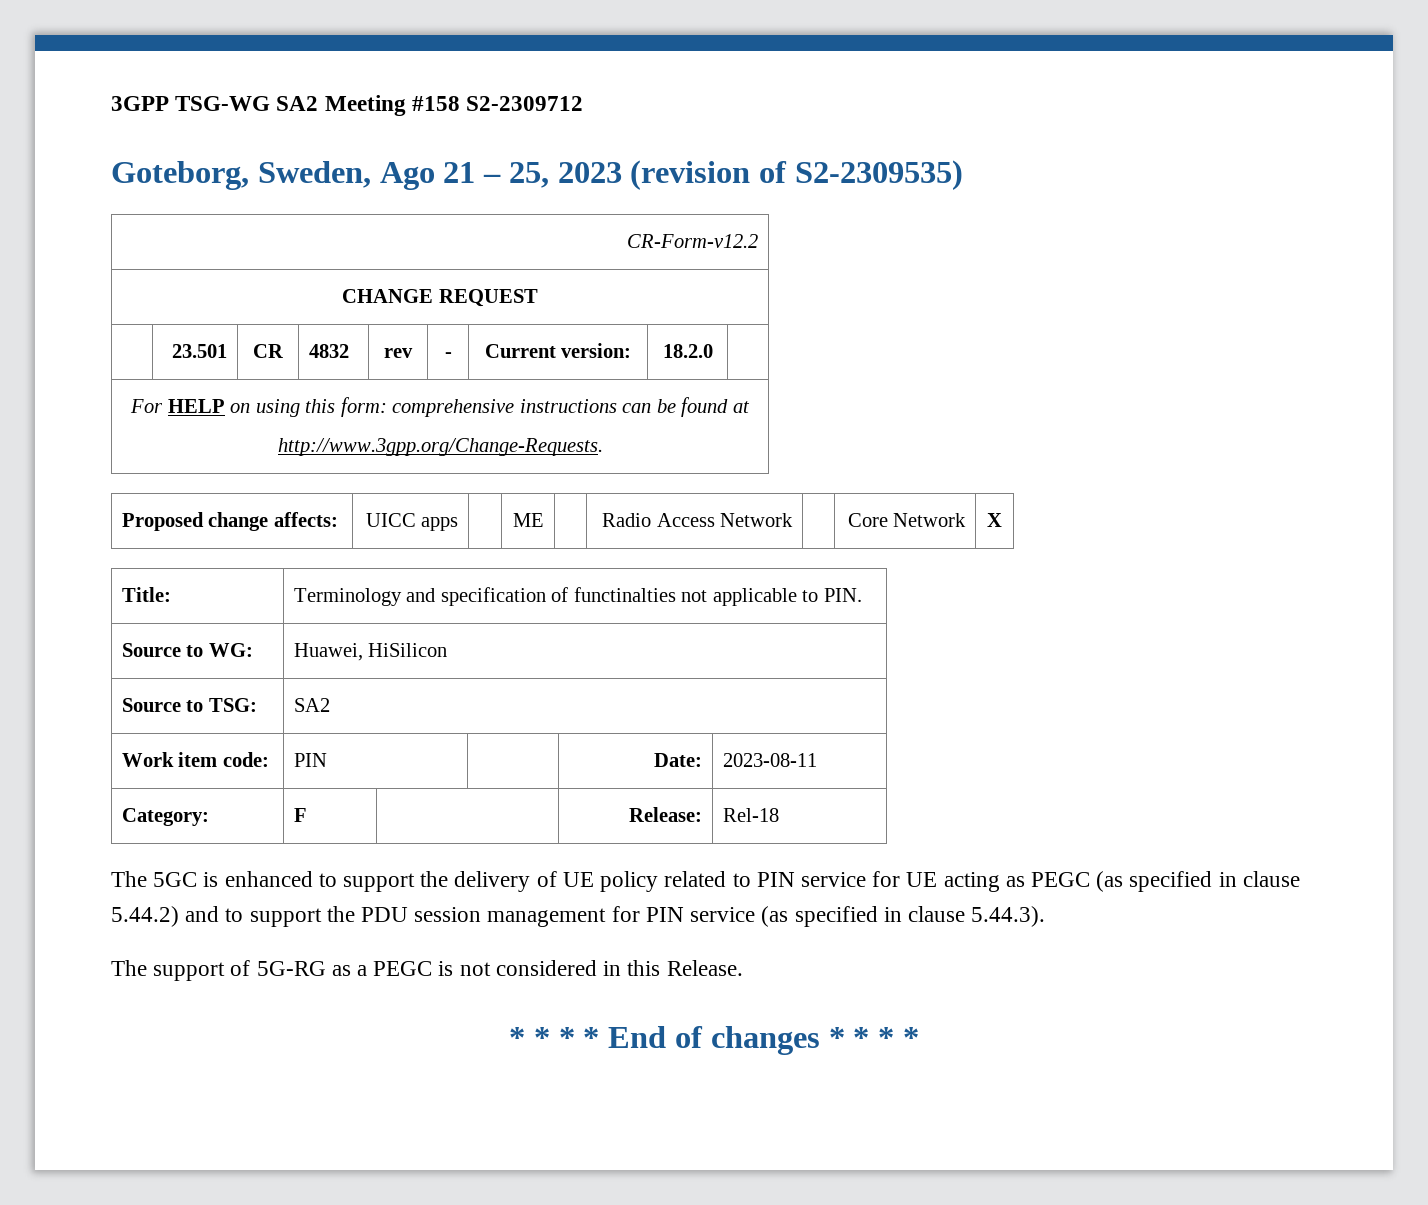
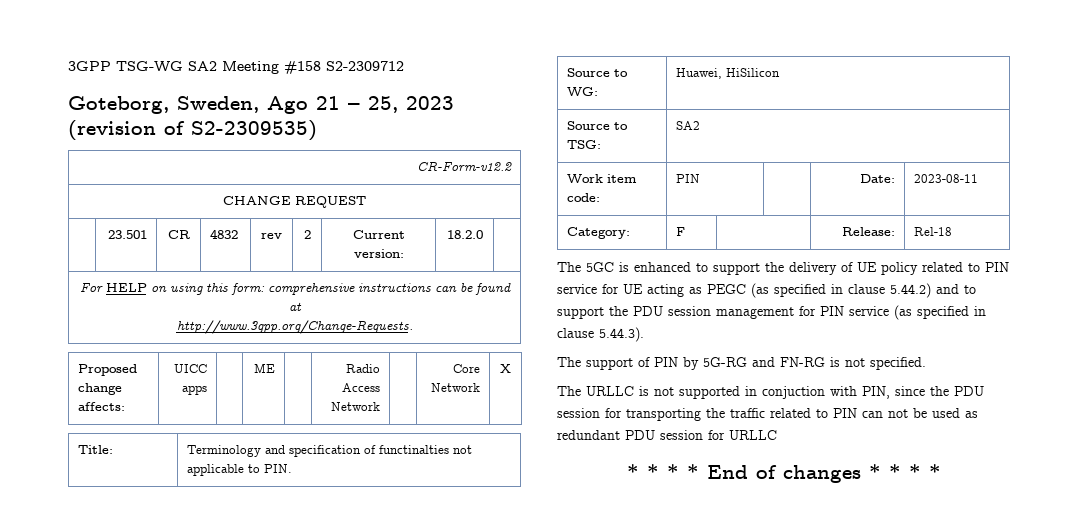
- | 23.501 | CR | 4832 | rev | - | Current version: | 18.2.0 |
+ | 23.501 | CR | 4832 | rev | 2 | Current version: | 18.2.0 |
- The support of 5G-RG as a PEGC is not considered in this Release.
+ The support of PIN by 5G-RG and FN-RG is not specified.
+ The URLLC is not supported in conjuction with PIN, since the PDU session for transporting the traffic related to PIN can not be used as redundant PDU session for URLLC

